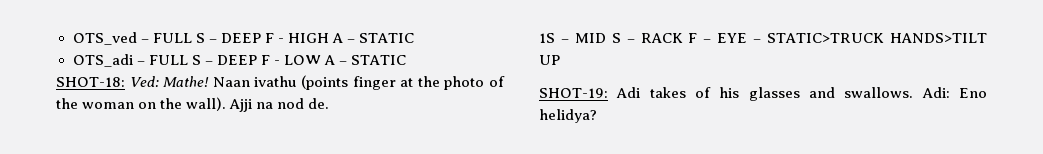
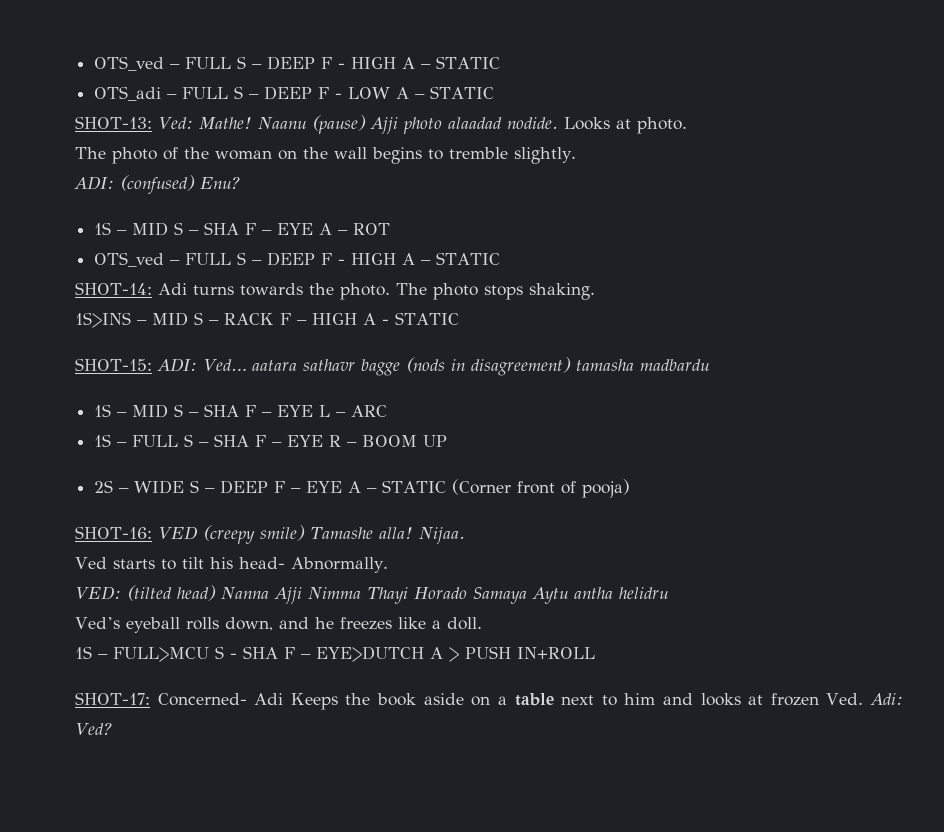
- SHOT-18: Ved: Mathe!
+ SHOT-13: Ved: Mathe!
- Naan ivathu (points finger at the photo of the woman on the wall). Ajji na nod de.
- 1S – MID S – RACK F – EYE – STATIC>TRUCK HANDS>TILT UP
- SHOT-19: Adi takes of his glasses and swallows. Adi: Eno helidya?
+ Naanu (pause) Ajji photo alaadad nodide. Looks at photo.
+ The photo of the woman on the wall begins to tremble slightly.
+ ADI: (confused) Enu?
+ 1S – MID S – SHA F – EYE A – ROT
+ OTS_ved – FULL S – DEEP F - HIGH A – STATIC
+ SHOT-14: Adi turns towards the photo. The photo stops shaking.
+ 1S>INS – MID S – RACK F – HIGH A - STATIC
+ SHOT-15: ADI: Ved… aatara sathavr bagge (nods in disagreement) tamasha madbardu
+ 1S – MID S – SHA F – EYE L – ARC
+ 1S – FULL S – SHA F – EYE R – BOOM UP
+ 2S – WIDE S – DEEP F – EYE A – STATIC (Corner front of pooja)
+ SHOT-16: VED (creepy smile) Tamashe alla! Nijaa.
+ Ved starts to tilt his head- Abnormally.
+ VED: (tilted head) Nanna Ajji Nimma Thayi Horado Samaya Aytu antha helidru
+ Ved’s eyeball rolls down, and he freezes like a doll.
+ 1S – FULL>MCU S - SHA F – EYE>DUTCH A > PUSH IN+ROLL
+ SHOT-17: Concerned- Adi Keeps the book aside on a table next to him and looks at frozen Ved. Adi: Ved?

